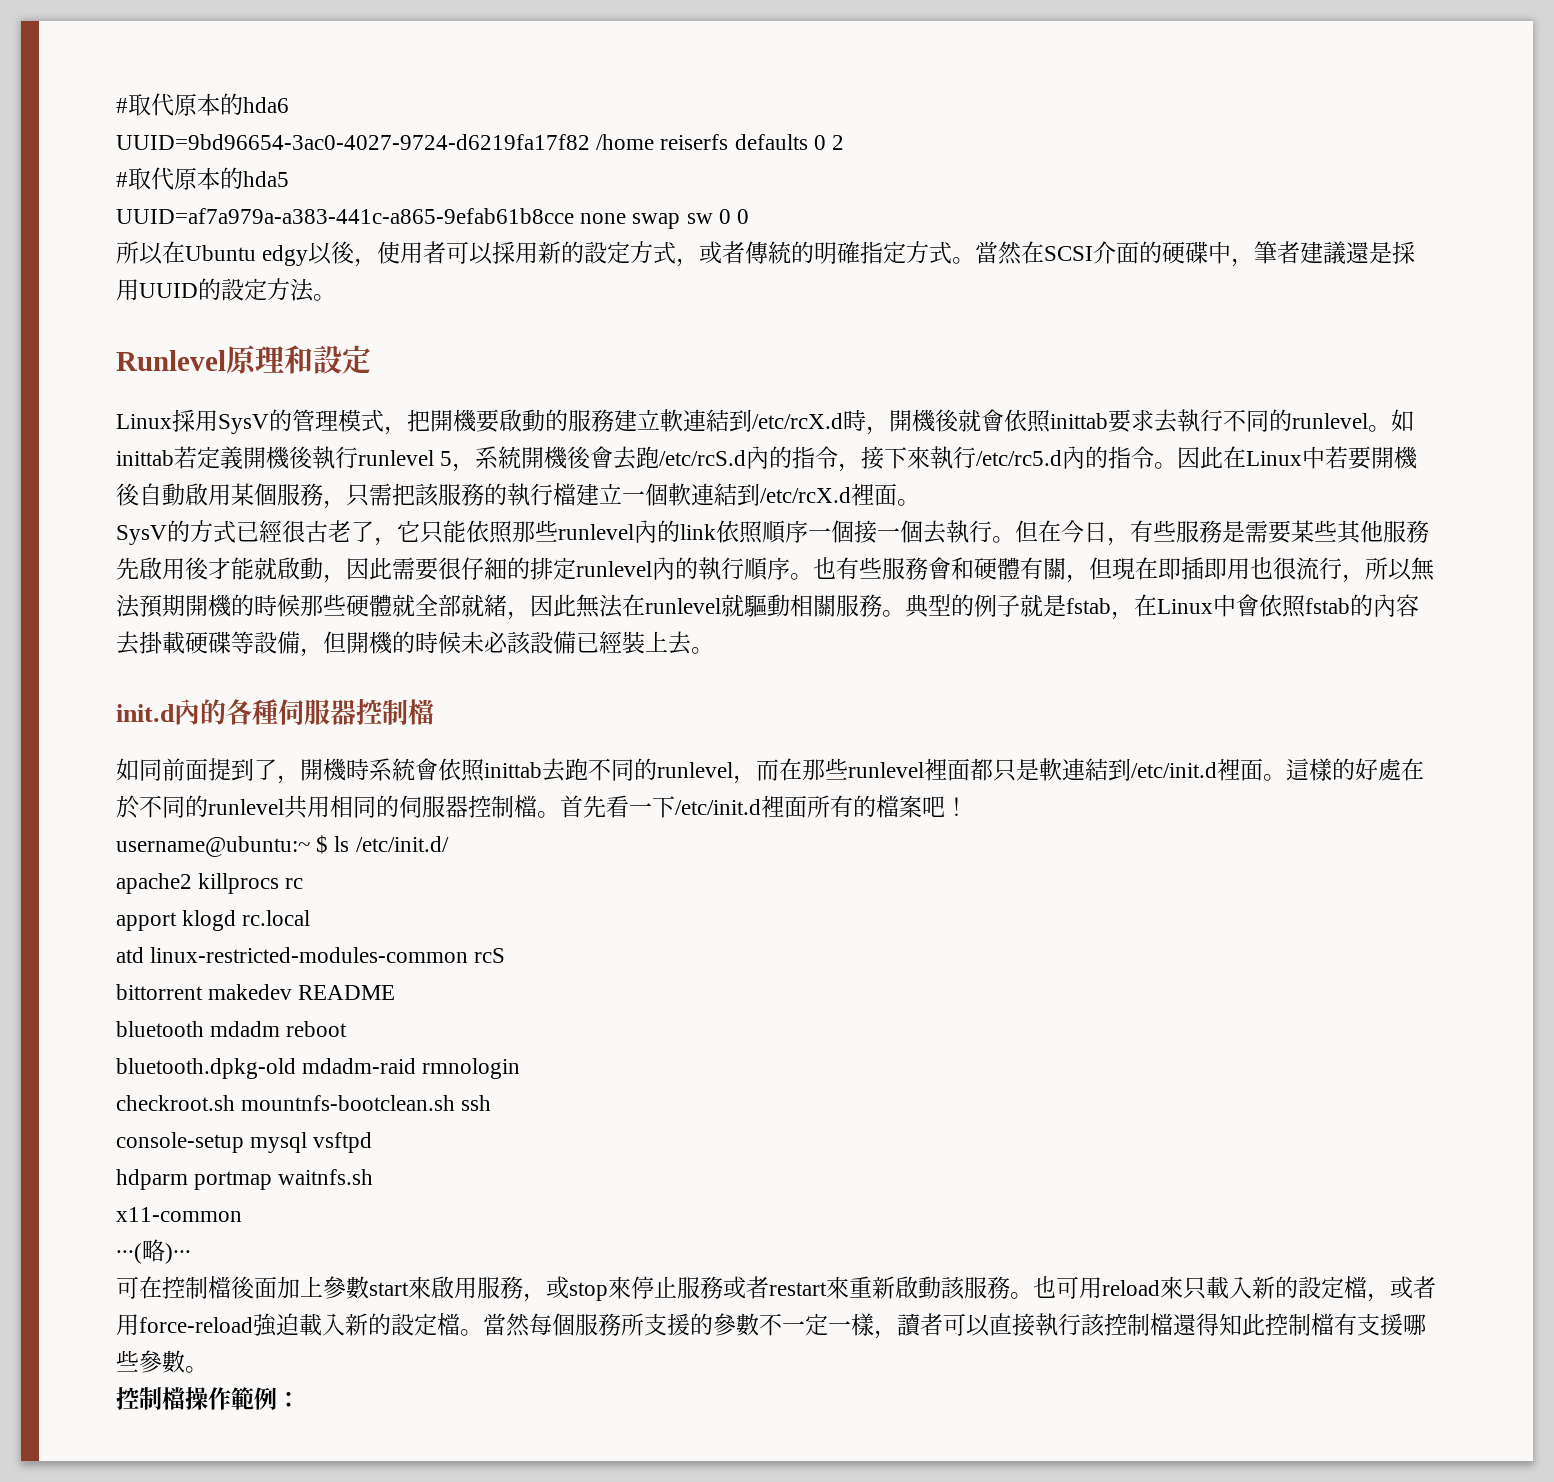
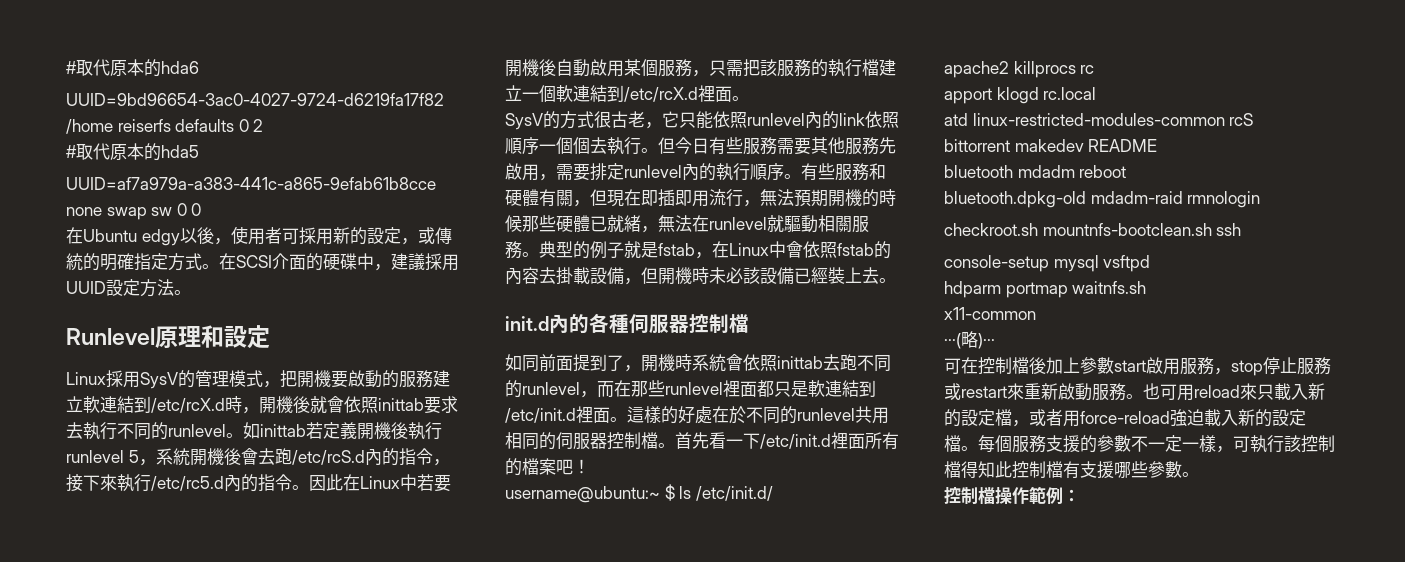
- 所以在Ubuntu edgy以後，使用者可以採用新的設定方式，或者傳統的明確指定方式。
+ 在Ubuntu edgy以後，使用者可採用新的設定，或傳統的明確指定方式。
- 當然在SCSI介面的硬碟中，筆者建議還是採用UUID的設定方法。
+ 在SCSI介面的硬碟中，建議採用UUID設定方法。
- SysV的方式已經很古老了，它只能依照那些runlevel內的link依照順序一個接一個去執行。
+ SysV的方式很古老，它只能依照runlevel內的link依照順序一個個去執行。
- 但在今日，有些服務是需要某些其他服務先啟用後才能就啟動，因此需要很仔細的排定runlevel內的執行順序。
+ 但今日有些服務需要其他服務先啟用，需要排定runlevel內的執行順序。
- 也有些服務會和硬體有關，但現在即插即用也很流行，所以無法預期開機的時候那些硬體就全部就緒，因此無法在runlevel就驅動相關服務。
+ 有些服務和硬體有關，但現在即插即用流行，無法預期開機的時候那些硬體已就緒，無法在runlevel就驅動相關服務。
- 典型的例子就是fstab，在Linux中會依照fstab的內容去掛載硬碟等設備，但開機的時候未必該設備已經裝上去。
+ 典型的例子就是fstab，在Linux中會依照fstab的內容去掛載設備，但開機時未必該設備已經裝上去。
- 可在控制檔後面加上參數start來啟用服務，或stop來停止服務或者restart來重新啟動該服務。
+ 可在控制檔後加上參數start啟用服務，stop停止服務或restart來重新啟動服務。
- 當然每個服務所支援的參數不一定一樣，讀者可以直接執行該控制檔還得知此控制檔有支援哪些參數。
+ 每個服務支援的參數不一定一樣，可執行該控制檔得知此控制檔有支援哪些參數。

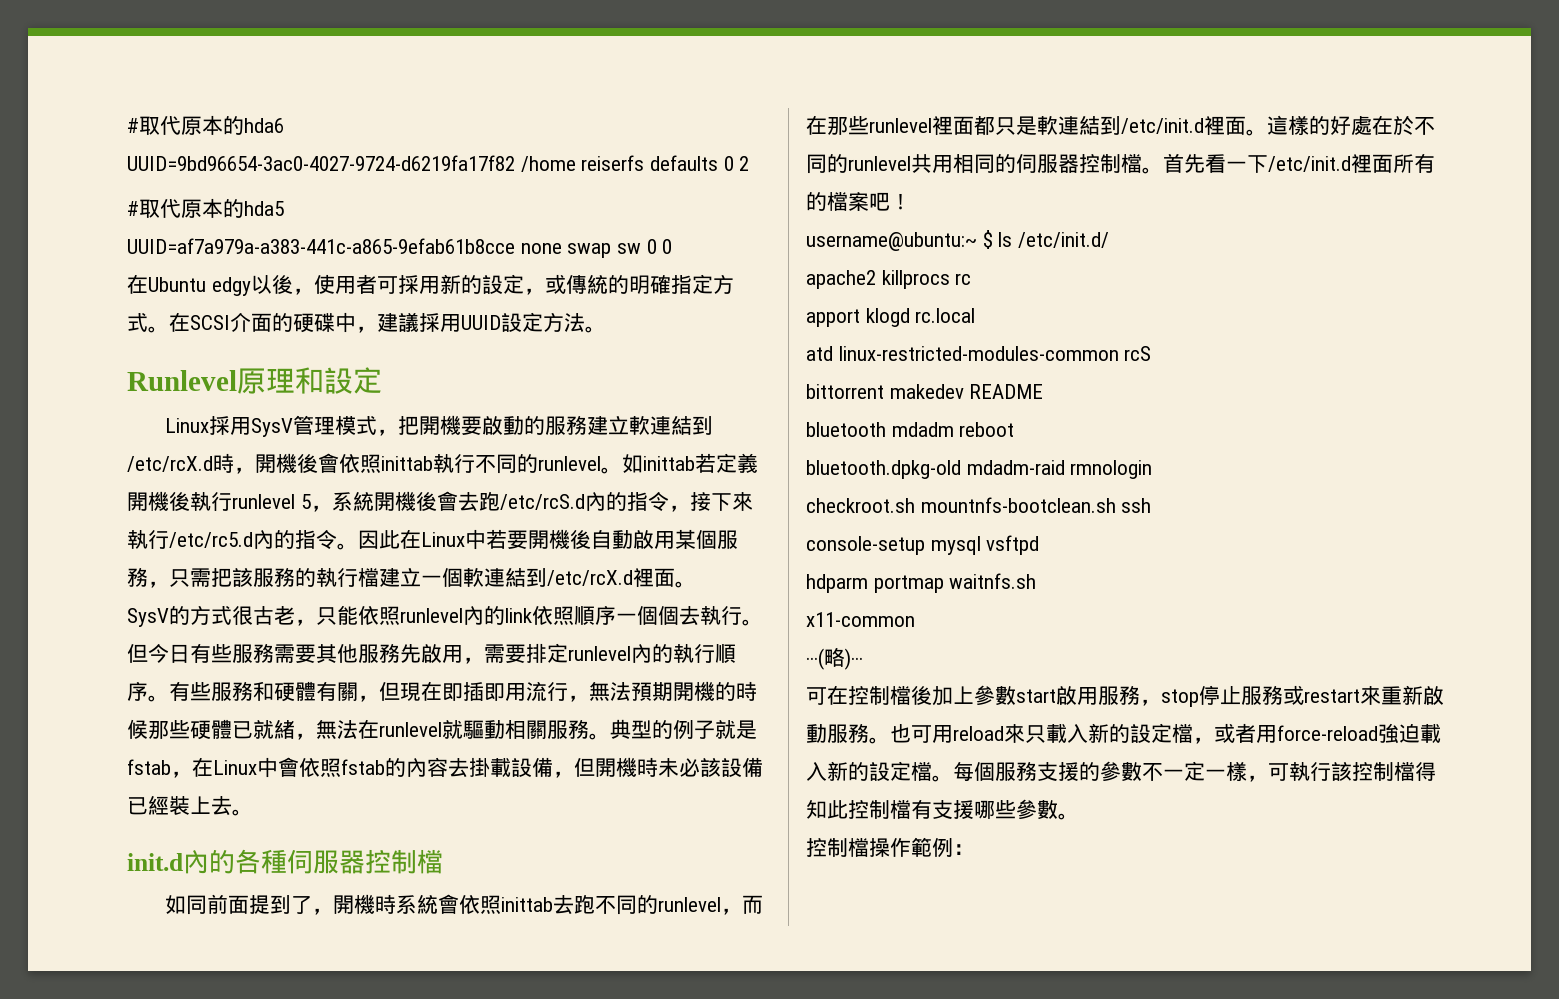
- Linux採用SysV的管理模式，把開機要啟動的服務建立軟連結到/etc/rcX.d時，開機後就會依照inittab要求去執行不同的runlevel。
+ Linux採用SysV管理模式，把開機要啟動的服務建立軟連結到/etc/rcX.d時，開機後會依照inittab執行不同的runlevel。
- SysV的方式很古老，它只能依照runlevel內的link依照順序一個個去執行。
+ SysV的方式很古老，只能依照runlevel內的link依照順序一個個去執行。

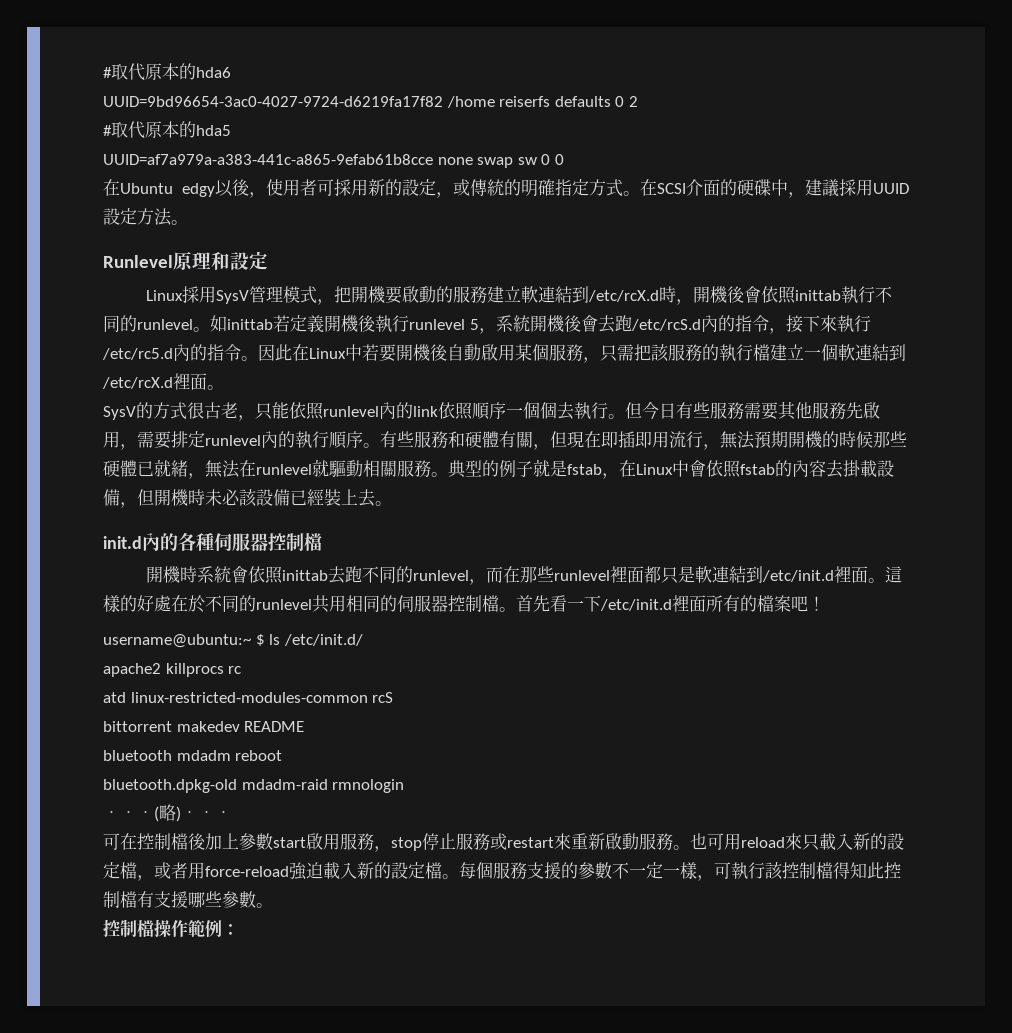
- 如同前面提到了，開機時系統會依照inittab去跑不同的runlevel，而在那些runlevel裡面都只是軟連結到/etc/init.d裡面。
+ 開機時系統會依照inittab去跑不同的runlevel，而在那些runlevel裡面都只是軟連結到/etc/init.d裡面。
- apport klogd rc.local
- checkroot.sh mountnfs-bootclean.sh ssh
- console-setup mysql vsftpd
- hdparm portmap waitnfs.sh
- x11-common

